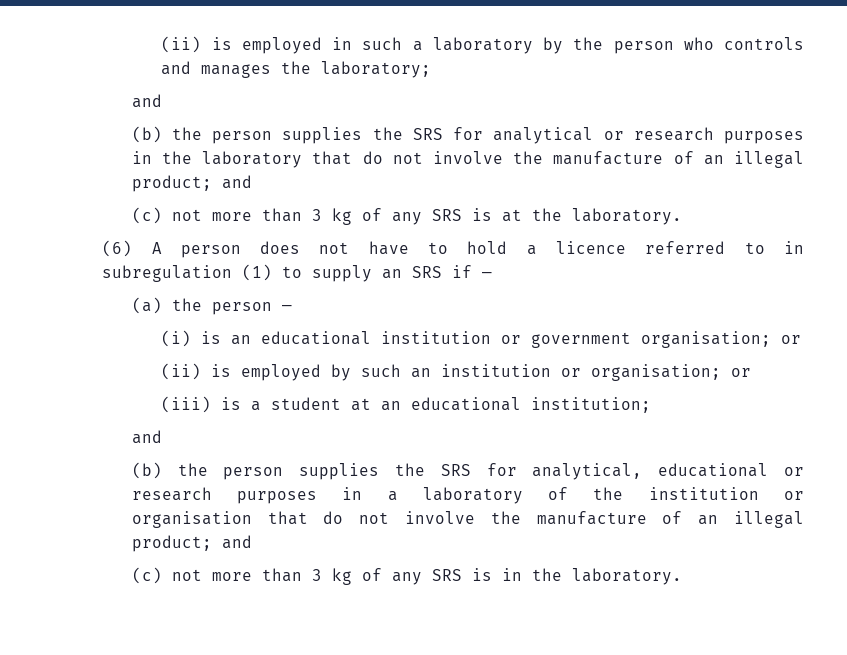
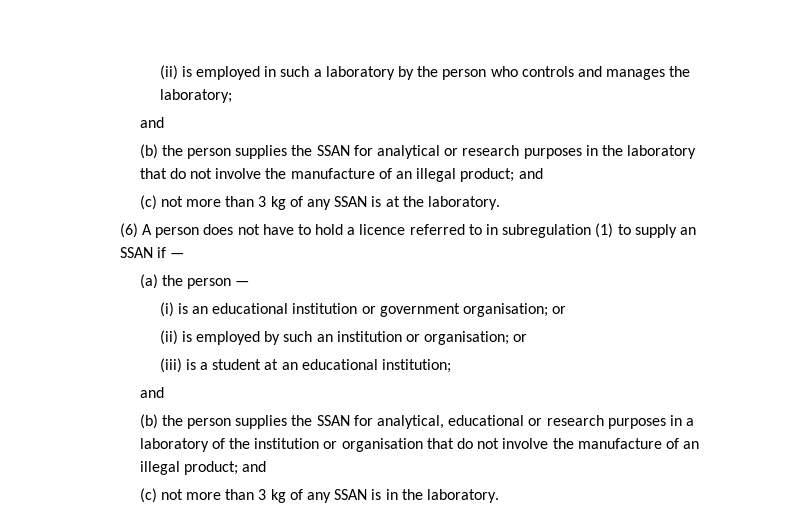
- (b) the person supplies the SRS for analytical or research purposes in the laboratory that do not involve the manufacture of an illegal product; and
+ (b) the person supplies the SSAN for analytical or research purposes in the laboratory that do not involve the manufacture of an illegal product; and
- (c) not more than 3 kg of any SRS is at the laboratory.
+ (c) not more than 3 kg of any SSAN is at the laboratory.
- (6) A person does not have to hold a licence referred to in subregulation (1) to supply an SRS if —
+ (6) A person does not have to hold a licence referred to in subregulation (1) to supply an SSAN if —
- (b) the person supplies the SRS for analytical, educational or research purposes in a laboratory of the institution or organisation that do not involve the manufacture of an illegal product; and
+ (b) the person supplies the SSAN for analytical, educational or research purposes in a laboratory of the institution or organisation that do not involve the manufacture of an illegal product; and
- (c) not more than 3 kg of any SRS is in the laboratory.
+ (c) not more than 3 kg of any SSAN is in the laboratory.

